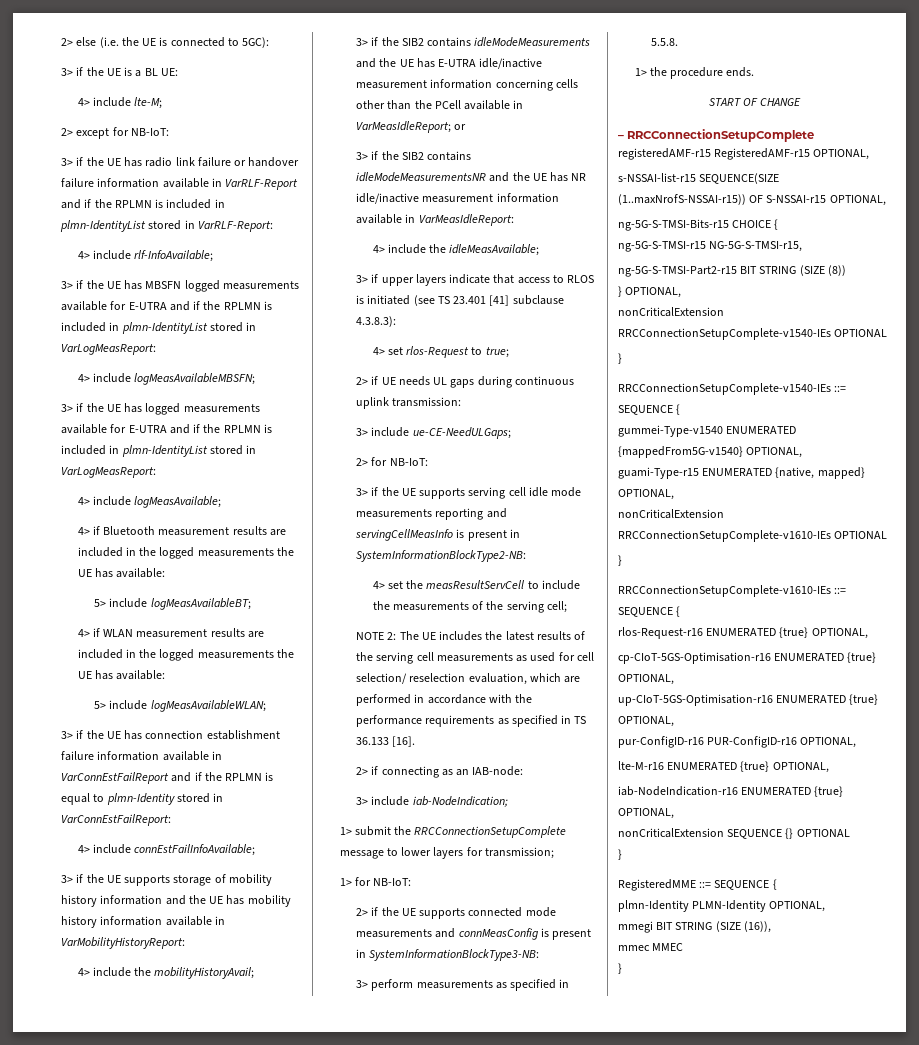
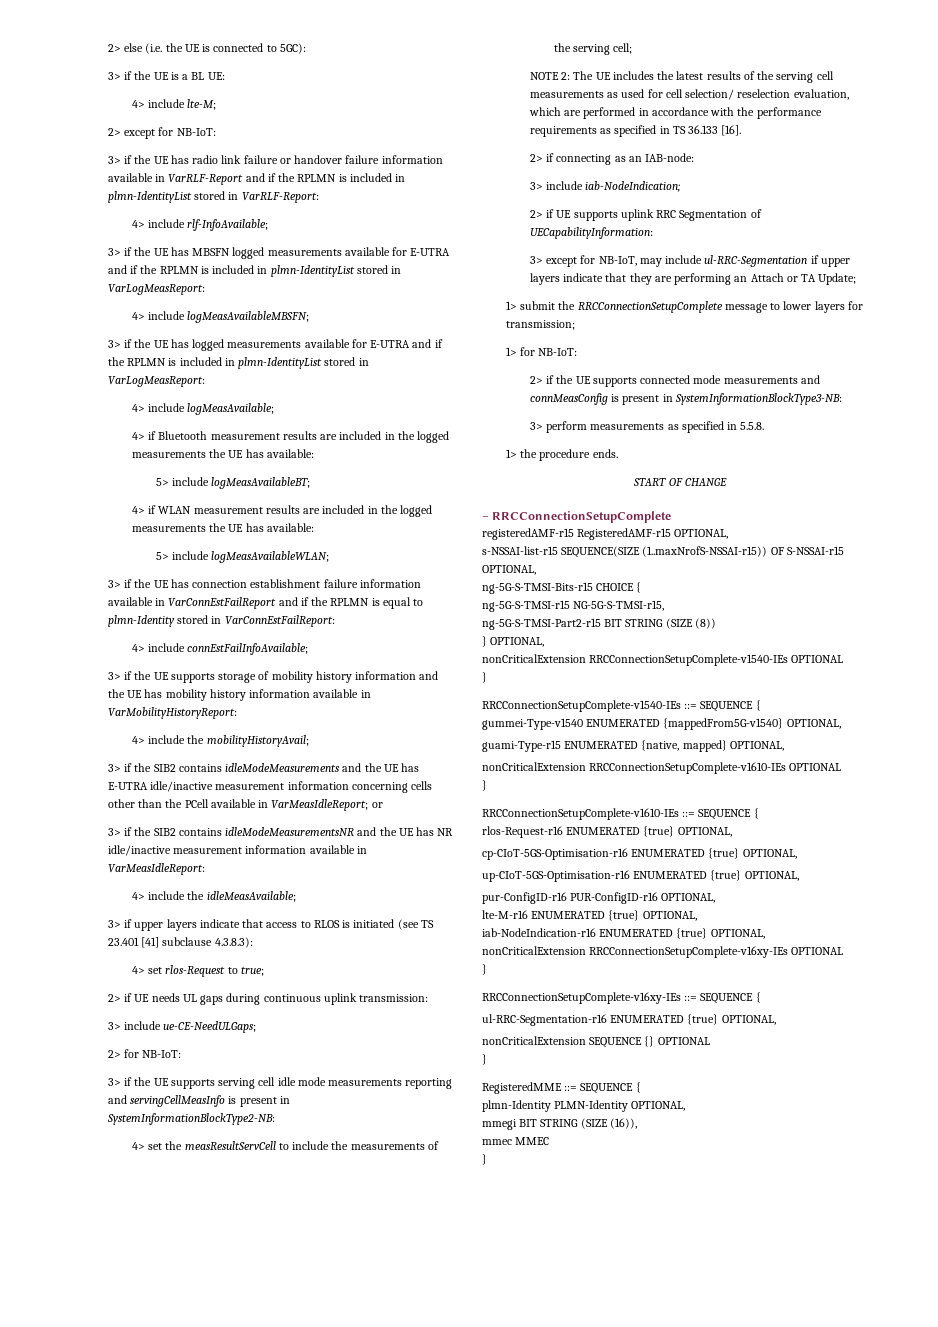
+ 2> if UE supports uplink RRC Segmentation of UECapabilityInformation:
+ 3> except for NB-IoT, may include ul-RRC-Segmentation if upper layers indicate that they are performing an Attach or TA Update;
+ nonCriticalExtension RRCConnectionSetupComplete-v16xy-IEs OPTIONAL
+ }
+ RRCConnectionSetupComplete-v16xy-IEs ::= SEQUENCE {
+ ul-RRC-Segmentation-r16 ENUMERATED {true} OPTIONAL,

